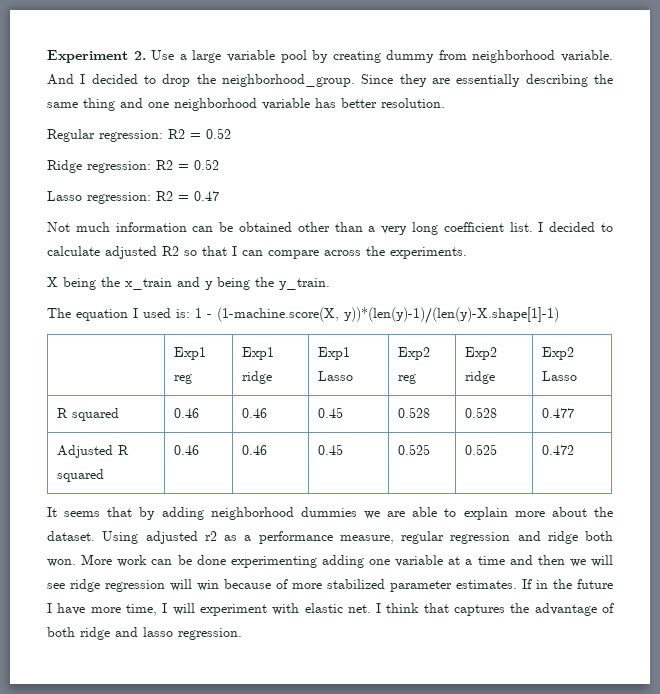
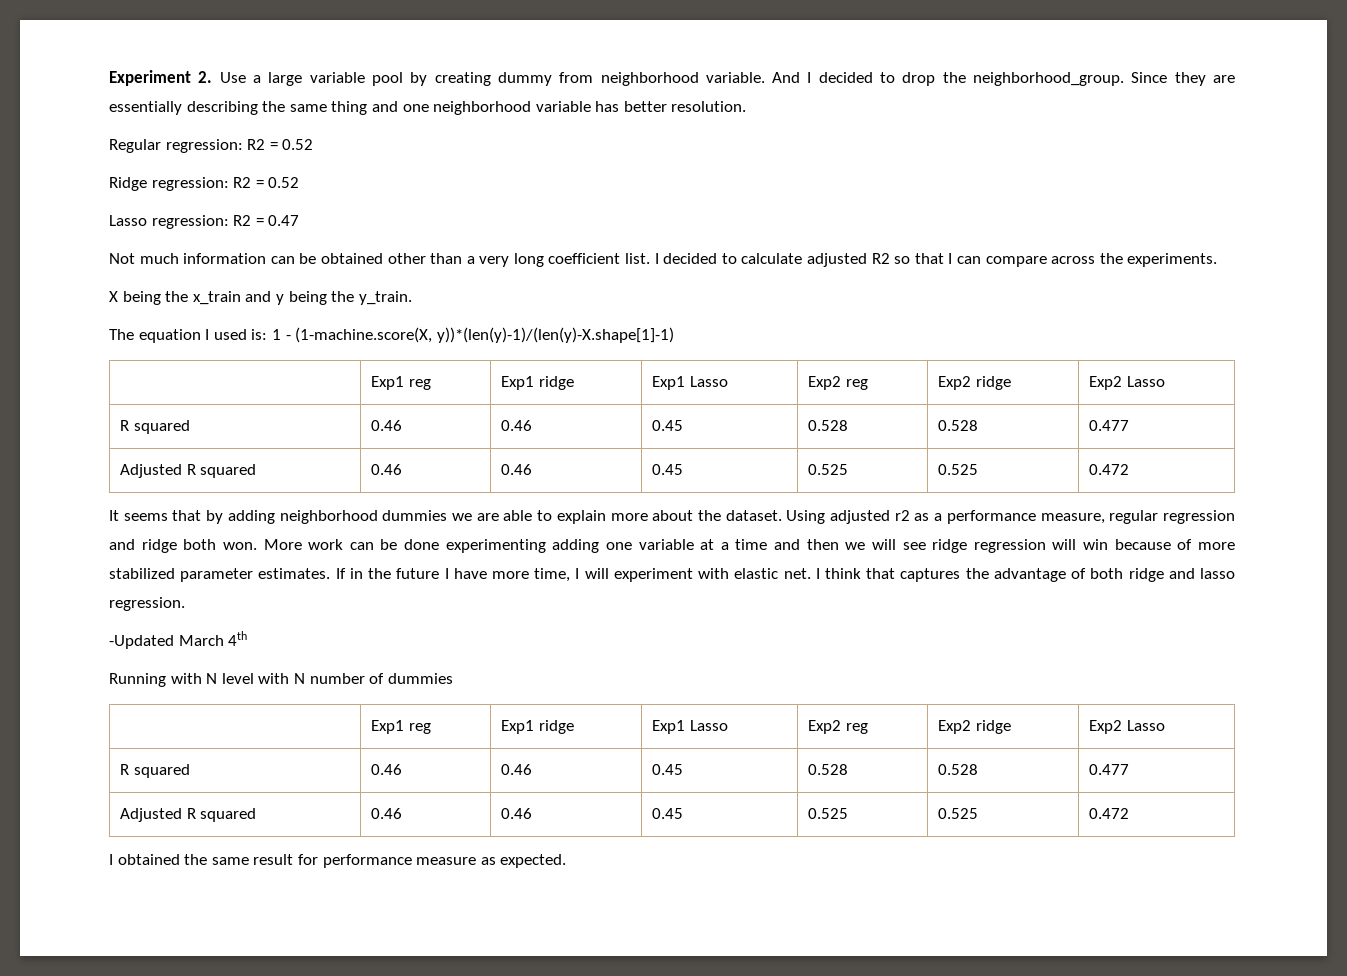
+ -Updated March 4th
+ Running with N level with N number of dummies
+ | Exp1 reg | Exp1 ridge | Exp1 Lasso | Exp2 reg | Exp2 ridge | Exp2 Lasso
+ R squared | 0.46 | 0.46 | 0.45 | 0.528 | 0.528 | 0.477
+ Adjusted R squared | 0.46 | 0.46 | 0.45 | 0.525 | 0.525 | 0.472
+ I obtained the same result for performance measure as expected.

